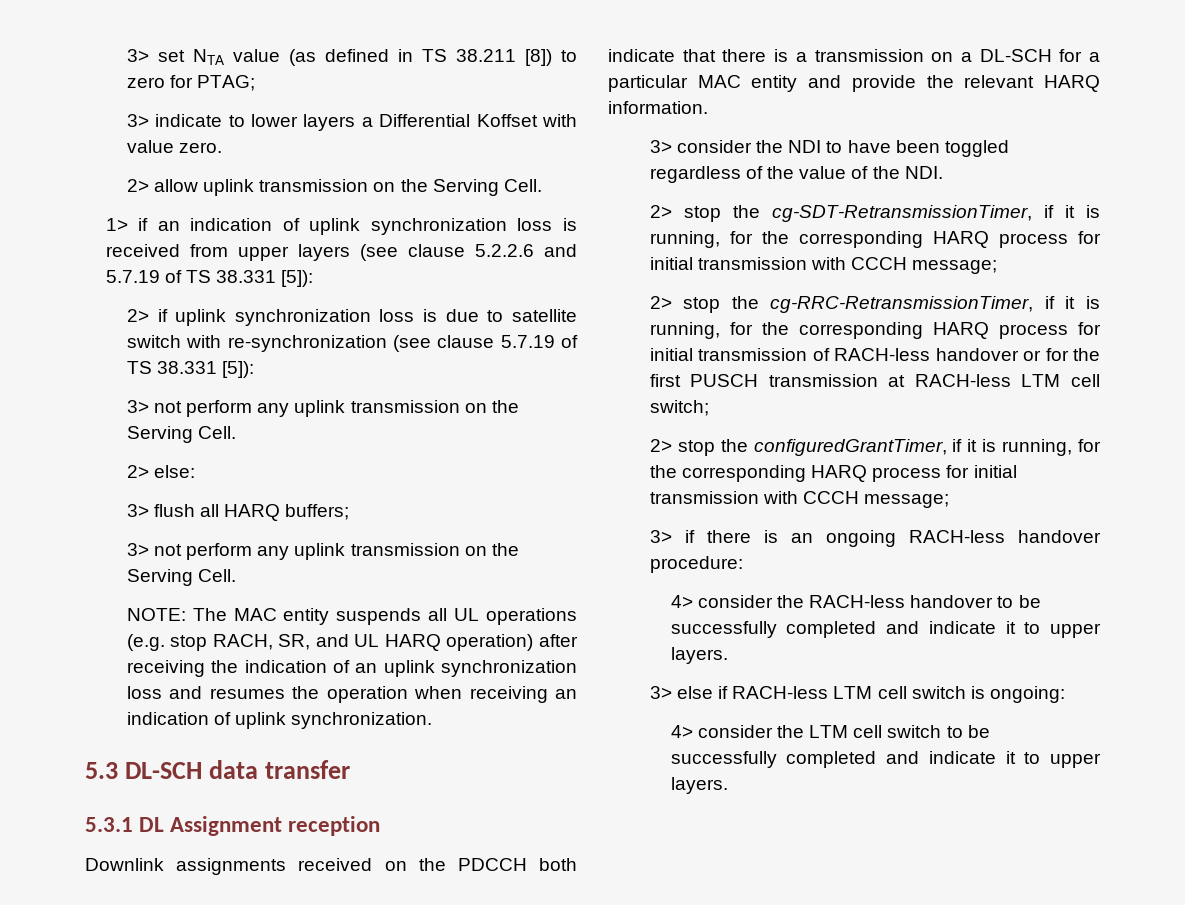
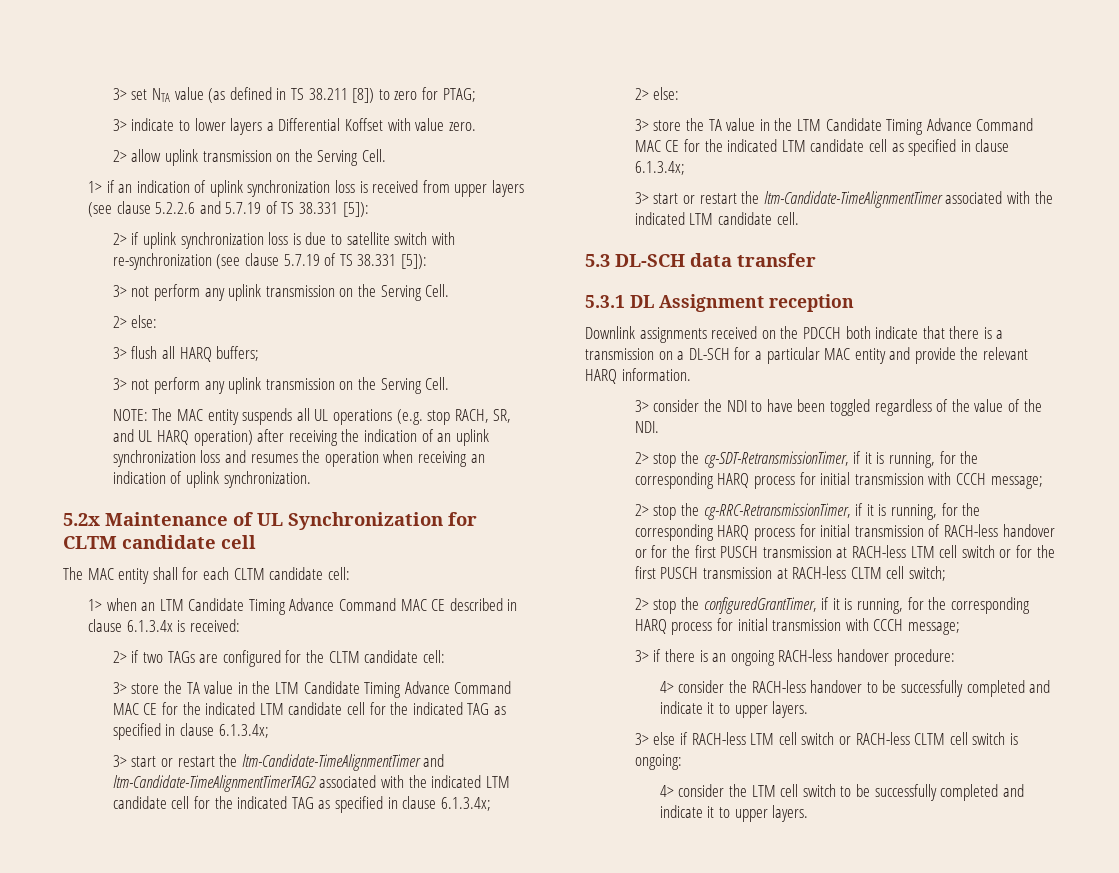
+ 5.2x Maintenance of UL Synchronization for CLTM candidate cell
+ The MAC entity shall for each CLTM candidate cell:
+ 1> when an LTM Candidate Timing Advance Command MAC CE described in clause 6.1.3.4x is received:
+ 2> if two TAGs are configured for the CLTM candidate cell:
+ 3> store the TA value in the LTM Candidate Timing Advance Command MAC CE for the indicated LTM candidate cell for the indicated TAG as specified in clause 6.1.3.4x;
+ 3> start or restart the ltm-Candidate-TimeAlignmentTimer and ltm-Candidate-TimeAlignmentTimerTAG2 associated with the indicated LTM candidate cell for the indicated TAG as specified in clause 6.1.3.4x;
+ 2> else:
+ 3> store the TA value in the LTM Candidate Timing Advance Command MAC CE for the indicated LTM candidate cell as specified in clause 6.1.3.4x;
+ 3> start or restart the ltm-Candidate-TimeAlignmentTimer associated with the indicated LTM candidate cell.
- 2> stop the cg-RRC-RetransmissionTimer, if it is running, for the corresponding HARQ process for initial transmission of RACH-less handover or for the first PUSCH transmission at RACH-less LTM cell switch;
+ 2> stop the cg-RRC-RetransmissionTimer, if it is running, for the corresponding HARQ process for initial transmission of RACH-less handover or for the first PUSCH transmission at RACH-less LTM cell switch or for the first PUSCH transmission at RACH-less CLTM cell switch;
- 3> else if RACH-less LTM cell switch is ongoing:
+ 3> else if RACH-less LTM cell switch or RACH-less CLTM cell switch is ongoing:

